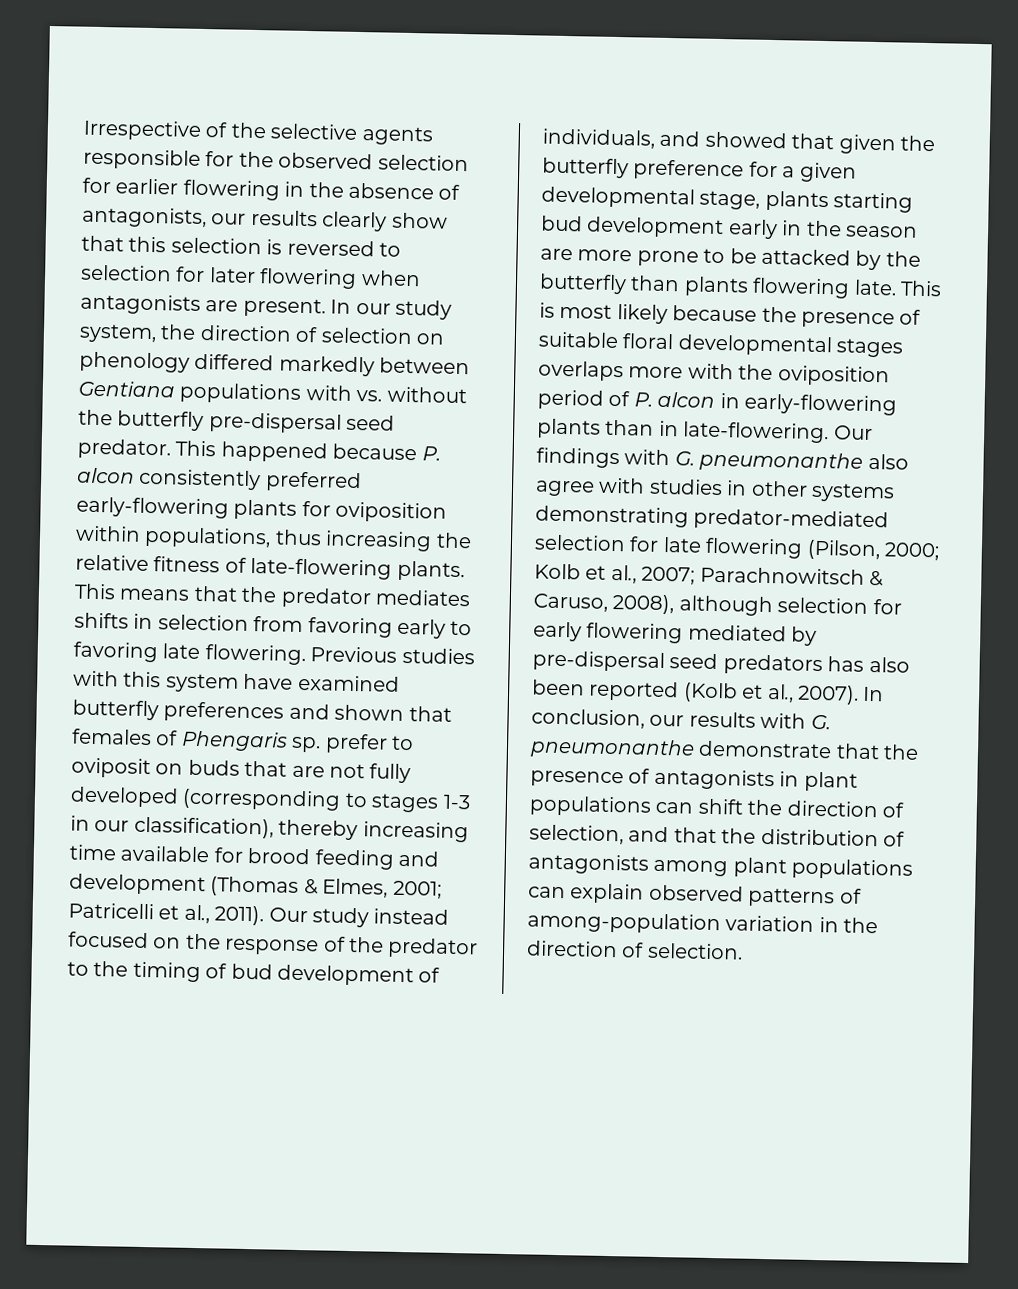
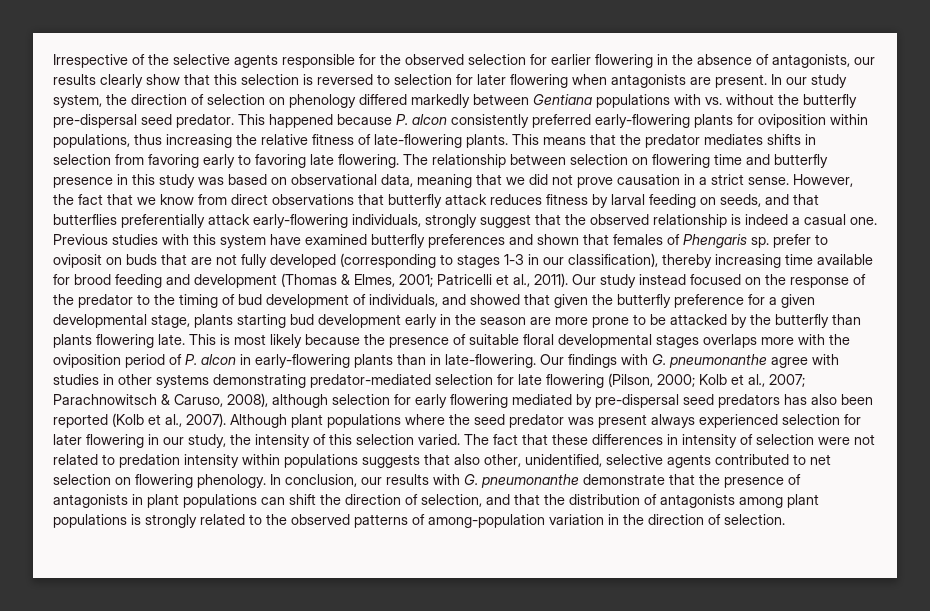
+ The relationship between selection on flowering time and butterfly presence in this study was based on observational data, meaning that we did not prove causation in a strict sense. However, the fact that we know from direct observations that butterfly attack reduces fitness by larval feeding on seeds, and that butterflies preferentially attack early-flowering individuals, strongly suggest that the observed relationship is indeed a casual one.
- Our findings with G. pneumonanthe also agree with studies in other systems demonstrating predator-mediated selection for late flowering (Pilson, 2000; Kolb et al., 2007; Parachnowitsch & Caruso, 2008), although selection for early flowering mediated by pre-dispersal seed predators has also been reported (Kolb et al., 2007).
+ Our findings with G. pneumonanthe agree with studies in other systems demonstrating predator-mediated selection for late flowering (Pilson, 2000; Kolb et al., 2007; Parachnowitsch & Caruso, 2008), although selection for early flowering mediated by pre-dispersal seed predators has also been reported (Kolb et al., 2007).
+ Although plant populations where the seed predator was present always experienced selection for later flowering in our study, the intensity of this selection varied. The fact that these differences in intensity of selection were not related to predation intensity within populations suggests that also other, unidentified, selective agents contributed to net selection on flowering phenology.
- In conclusion, our results with G. pneumonanthe demonstrate that the presence of antagonists in plant populations can shift the direction of selection, and that the distribution of antagonists among plant populations can explain observed patterns of among-population variation in the direction of selection.
+ In conclusion, our results with G. pneumonanthe demonstrate that the presence of antagonists in plant populations can shift the direction of selection, and that the distribution of antagonists among plant populations is strongly related to the observed patterns of among-population variation in the direction of selection.

